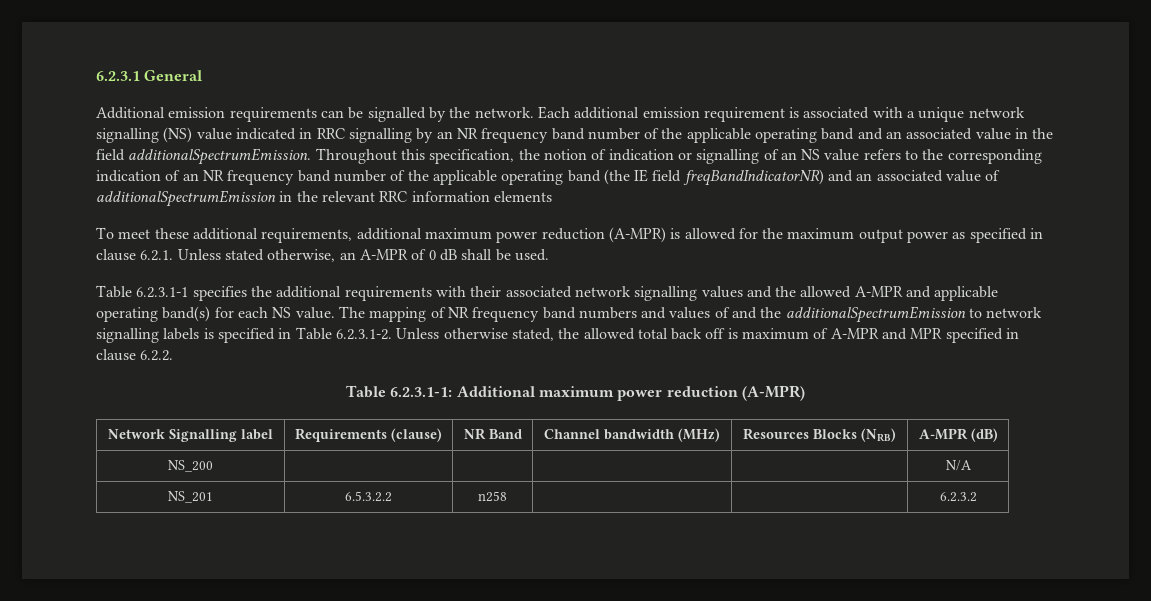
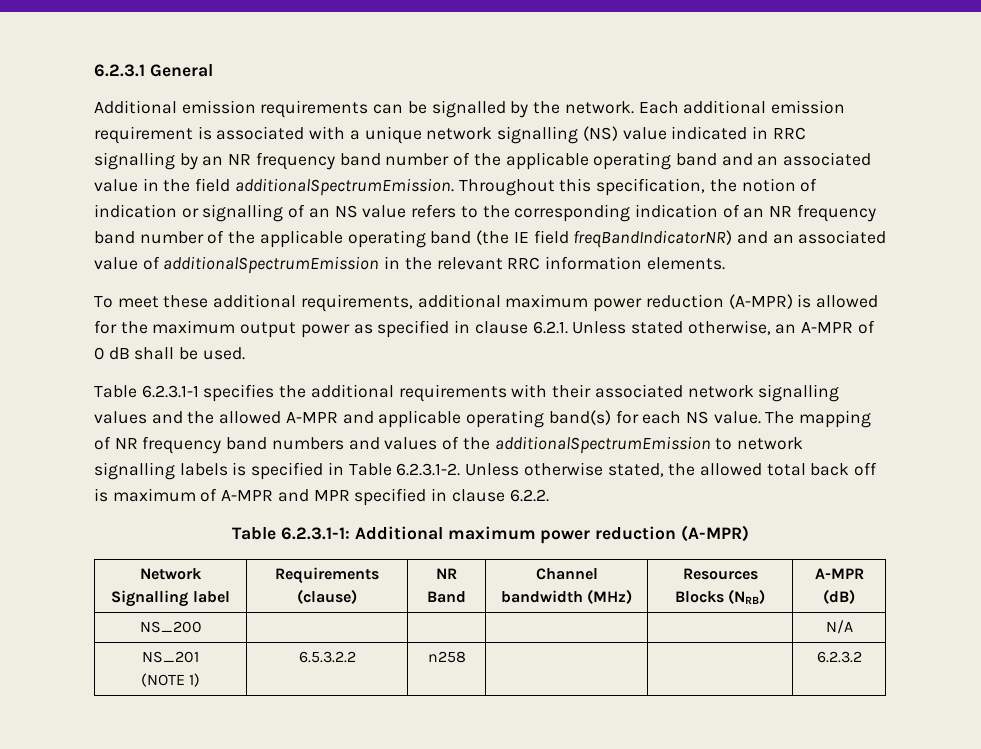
- Throughout this specification, the notion of indication or signalling of an NS value refers to the corresponding indication of an NR frequency band number of the applicable operating band (the IE field freqBandIndicatorNR) and an associated value of additionalSpectrumEmission in the relevant RRC information elements
+ Throughout this specification, the notion of indication or signalling of an NS value refers to the corresponding indication of an NR frequency band number of the applicable operating band (the IE field freqBandIndicatorNR) and an associated value of additionalSpectrumEmission in the relevant RRC information elements.
- The mapping of NR frequency band numbers and values of and the additionalSpectrumEmission to network signalling labels is specified in Table 6.2.3.1-2. Unless otherwise stated, the allowed total back off is maximum of A-MPR and MPR specified in clause 6.2.2.
+ The mapping of NR frequency band numbers and values of the additionalSpectrumEmission to network signalling labels is specified in Table 6.2.3.1-2. Unless otherwise stated, the allowed total back off is maximum of A-MPR and MPR specified in clause 6.2.2.
- NS_201 | 6.5.3.2.2 | n258 | | | 6.2.3.2
+ NS_201
+ (NOTE 1) | 6.5.3.2.2 | n258 | | | 6.2.3.2

